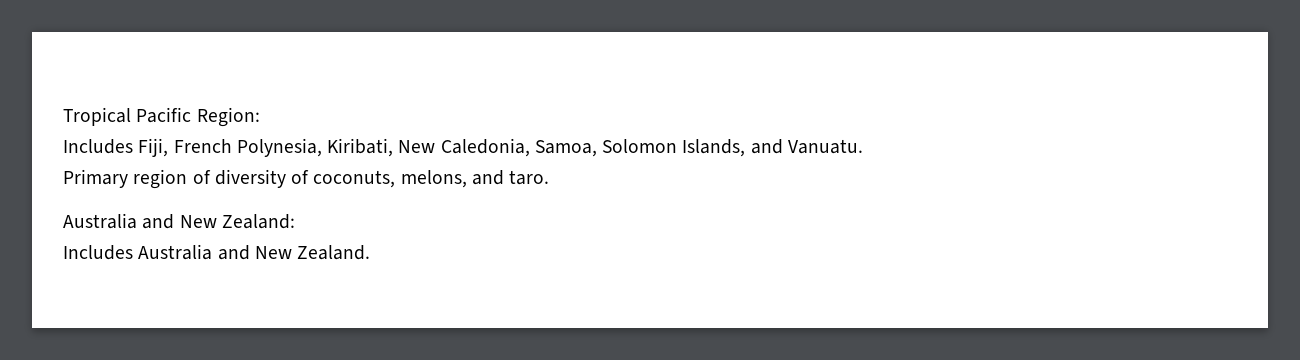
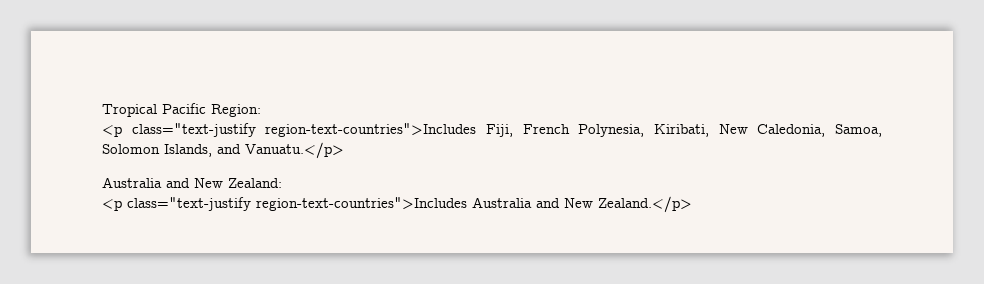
- Includes Fiji, French Polynesia, Kiribati, New Caledonia, Samoa, Solomon Islands, and Vanuatu.
- Primary region of diversity of coconuts, melons, and taro.
+ <p class="text-justify region-text-countries">Includes Fiji, French Polynesia, Kiribati, New Caledonia, Samoa, Solomon Islands, and Vanuatu.</p>
- Includes Australia and New Zealand.
+ <p class="text-justify region-text-countries">Includes Australia and New Zealand.</p>

